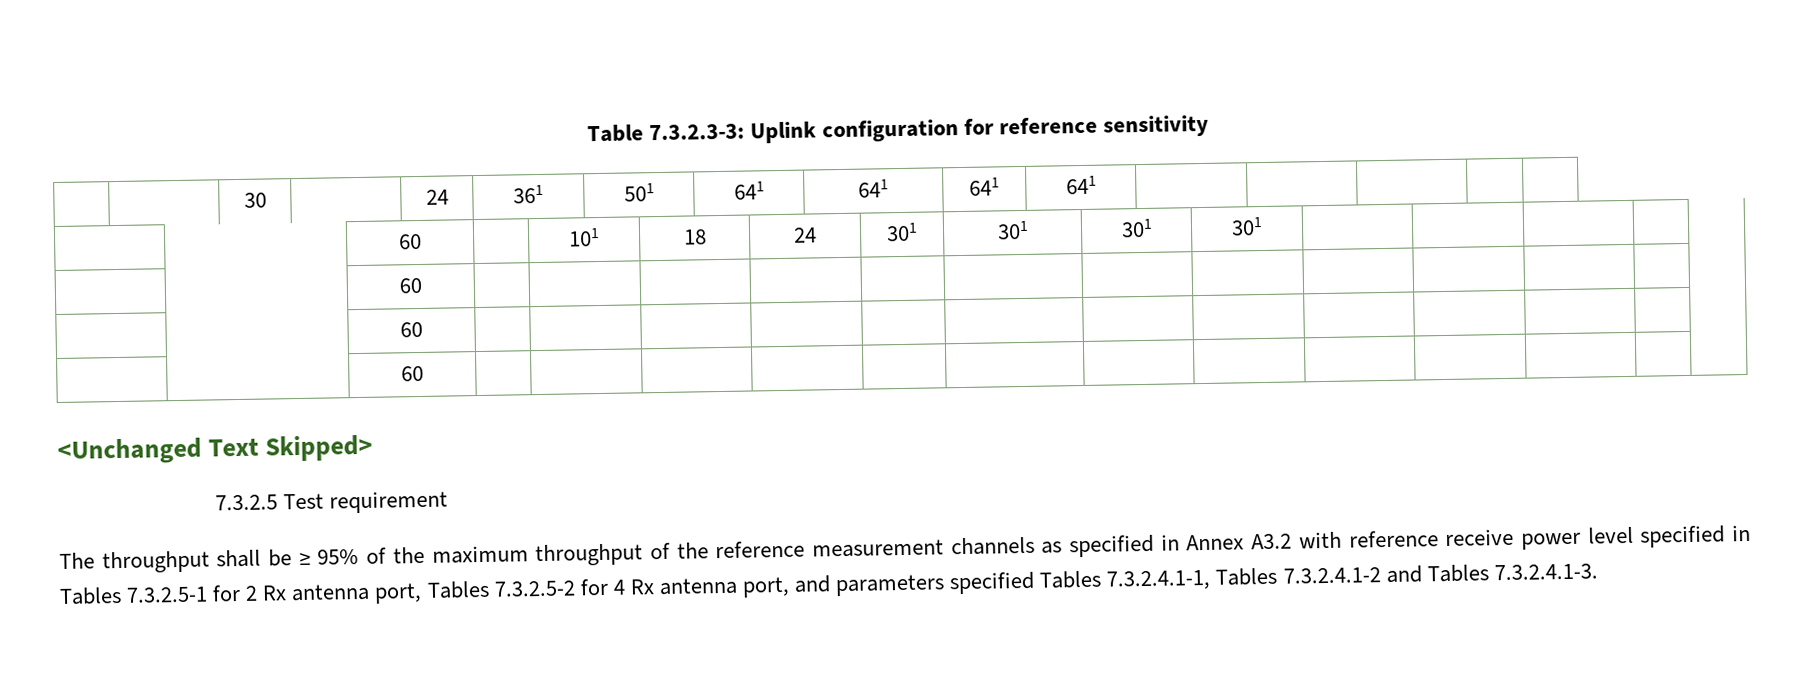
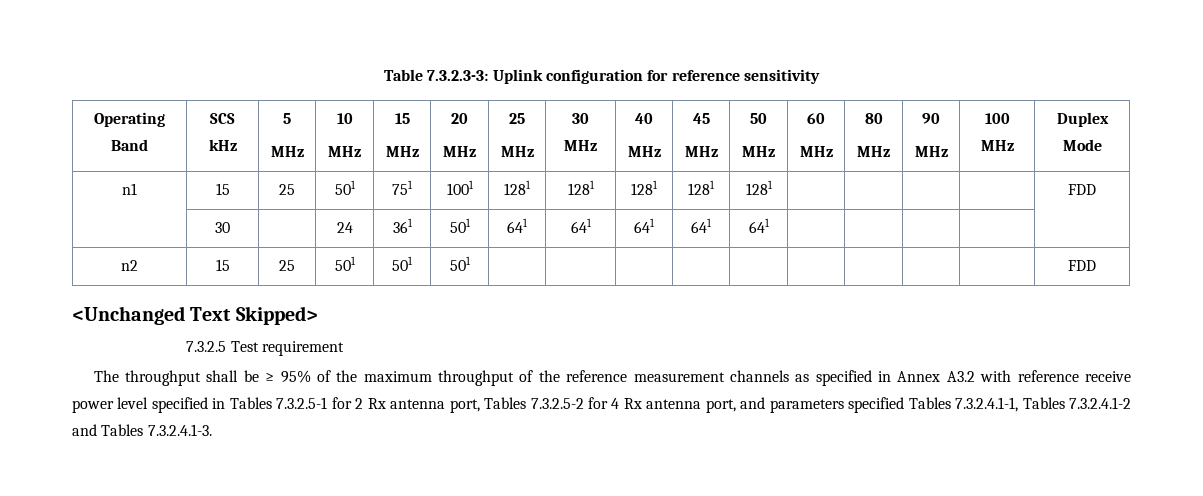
- | | 30 | | 24 | 361 | 501 | 641 | 641 | 641 | 641 | | | | |
- | | 60 | | 101 | 18 | 24 | 301 | 301 | 301 | 301 | | | | |
- | | 60 | | | | | | | | | | | | |
- | | 60 | | | | | | | | | | | | |
- | | 60 | | | | | | | | | | | | |
+ Operating Band | SCS kHz | 5
+ MHz | 10
+ MHz | 15
+ MHz | 20
+ MHz | 25
+ MHz | 30 MHz | 40
+ MHz | 45
+ MHz | 50
+ MHz | 60
+ MHz | 80
+ MHz | 90
+ MHz | 100 MHz | Duplex Mode
+ n1 | 15 | 25 | 501 | 751 | 1001 | 1281 | 1281 | 1281 | 1281 | 1281 | | | | | FDD
+ | 30 | | 24 | 361 | 501 | 641 | 641 | 641 | 641 | 641 | | | | |
+ n2 | 15 | 25 | 501 | 501 | 501 | | | | | | | | | | FDD

